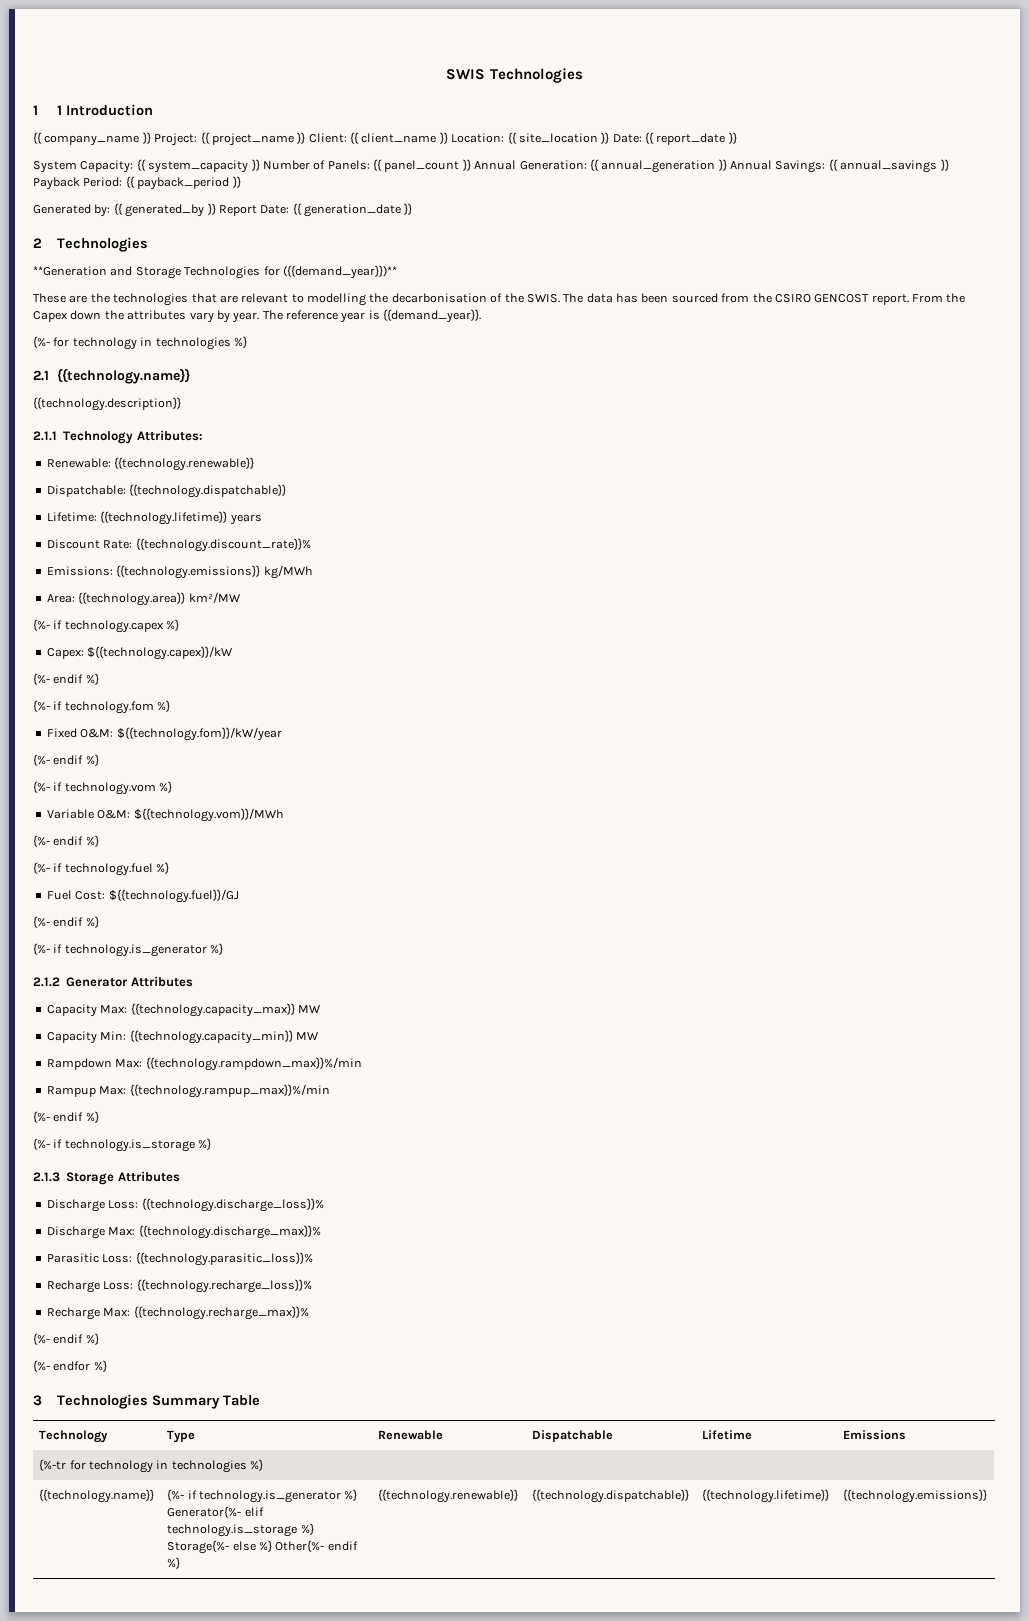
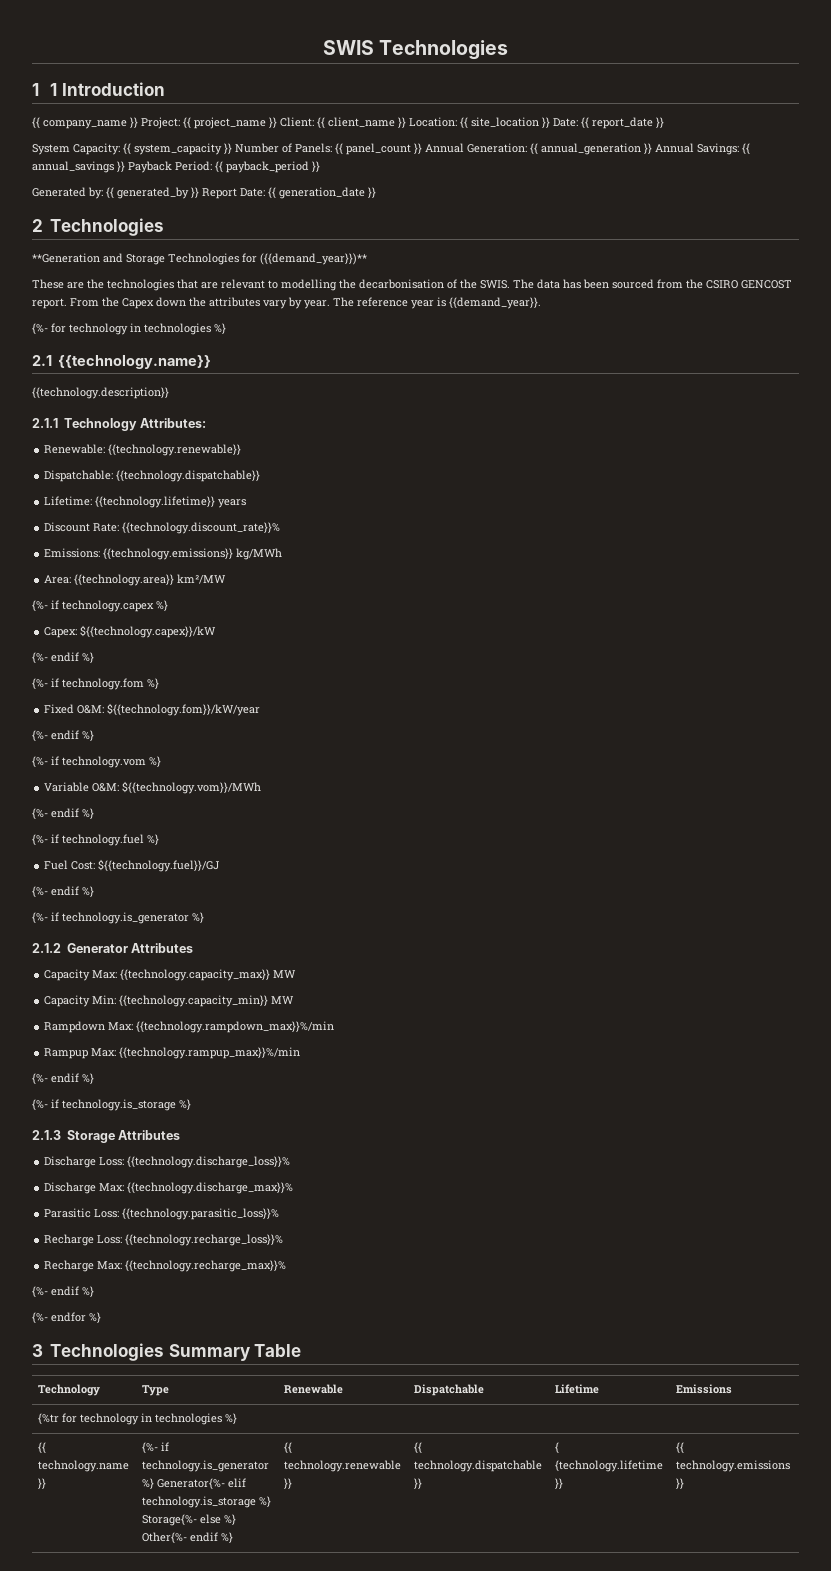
- {%-tr for technology in technologies %}
- {{technology.name}} | {%- if technology.is_generator %} Generator{%- elif technology.is_storage %} Storage{%- else %} Other{%- endif %} | {{technology.renewable}} | {{technology.dispatchable}} | {{technology.lifetime}} | {{technology.emissions}}
+ {%tr for technology in technologies %}
+ {{ technology.name }} | {%- if technology.is_generator %} Generator{%- elif technology.is_storage %} Storage{%- else %} Other{%- endif %} | {{ technology.renewable }} | {{ technology.dispatchable }} | { {technology.lifetime }} | {{ technology.emissions }}

